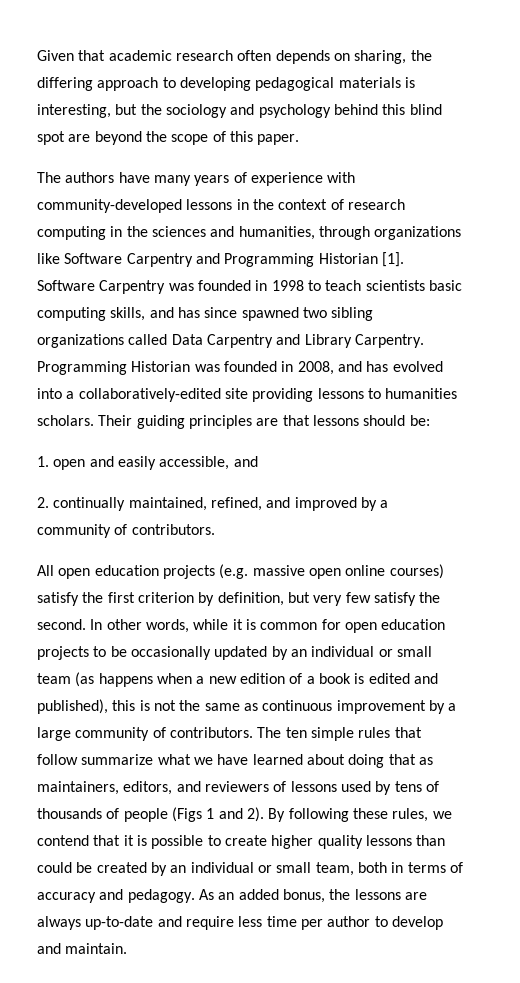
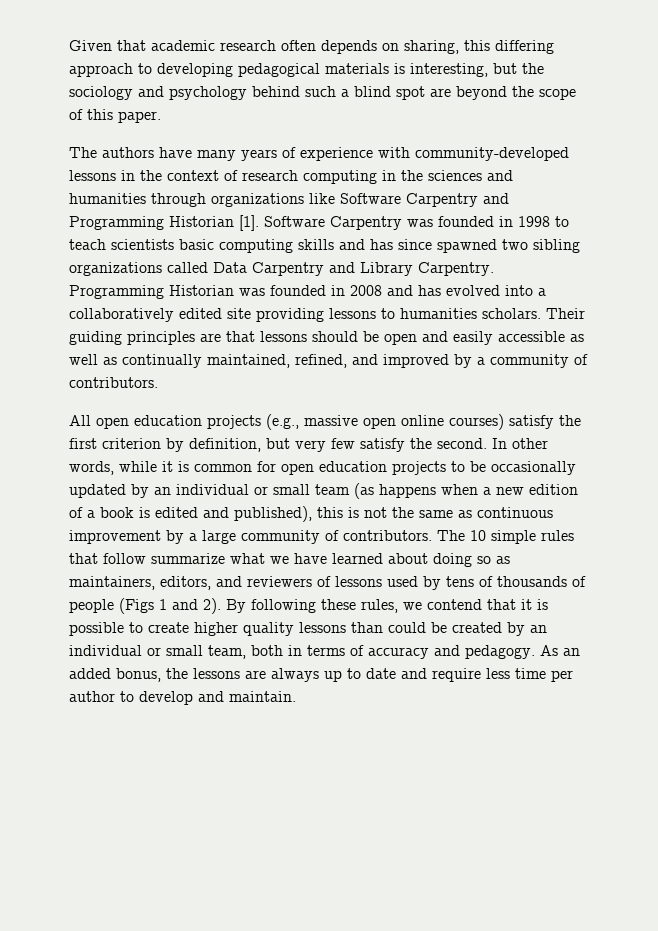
- Given that academic research often depends on sharing, the differing approach to developing pedagogical materials is interesting, but the sociology and psychology behind this blind spot are beyond the scope of this paper.
+ Given that academic research often depends on sharing, this differing approach to developing pedagogical materials is interesting, but the sociology and psychology behind such a blind spot are beyond the scope of this paper.
- The authors have many years of experience with community-developed lessons in the context of research computing in the sciences and humanities, through organizations like Software Carpentry and Programming Historian [1].
+ The authors have many years of experience with community-developed lessons in the context of research computing in the sciences and humanities through organizations like Software Carpentry and Programming Historian [1].
- Software Carpentry was founded in 1998 to teach scientists basic computing skills, and has since spawned two sibling organizations called Data Carpentry and Library Carpentry.
+ Software Carpentry was founded in 1998 to teach scientists basic computing skills and has since spawned two sibling organizations called Data Carpentry and Library Carpentry.
- Programming Historian was founded in 2008, and has evolved into a collaboratively-edited site providing lessons to humanities scholars.
+ Programming Historian was founded in 2008 and has evolved into a collaboratively edited site providing lessons to humanities scholars.
- Their guiding principles are that lessons should be:
- 1. open and easily accessible, and
- 2. continually maintained, refined, and improved by a community of contributors.
+ Their guiding principles are that lessons should be open and easily accessible as well as continually maintained, refined, and improved by a community of contributors.
- All open education projects (e.g. massive open online courses) satisfy the first criterion by definition, but very few satisfy the second.
+ All open education projects (e.g., massive open online courses) satisfy the first criterion by definition, but very few satisfy the second.
- The ten simple rules that follow summarize what we have learned about doing that as maintainers, editors, and reviewers of lessons used by tens of thousands of people (Figs 1 and 2).
+ The 10 simple rules that follow summarize what we have learned about doing so as maintainers, editors, and reviewers of lessons used by tens of thousands of people (Figs 1 and 2).
- As an added bonus, the lessons are always up-to-date and require less time per author to develop and maintain.
+ As an added bonus, the lessons are always up to date and require less time per author to develop and maintain.

